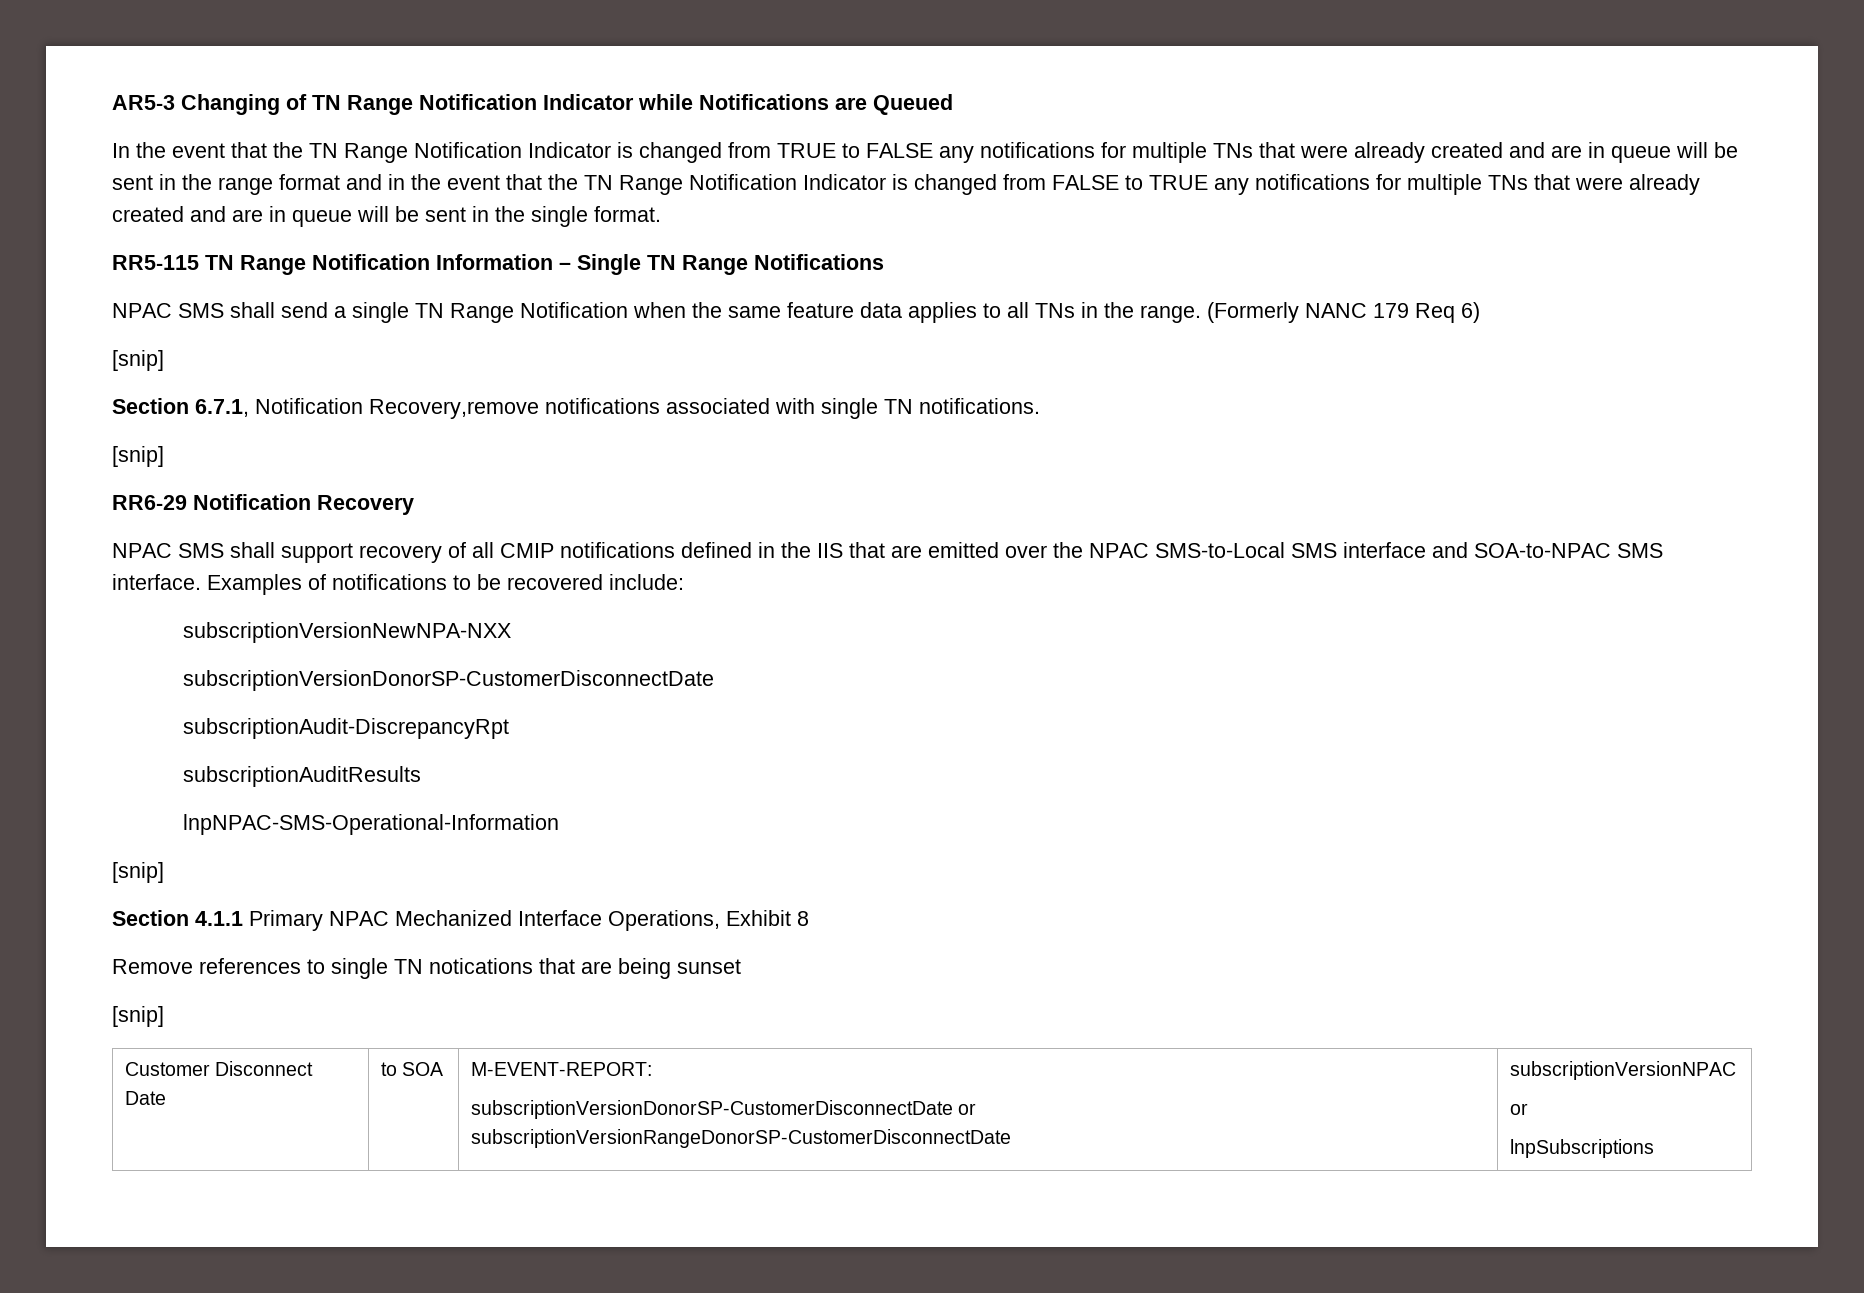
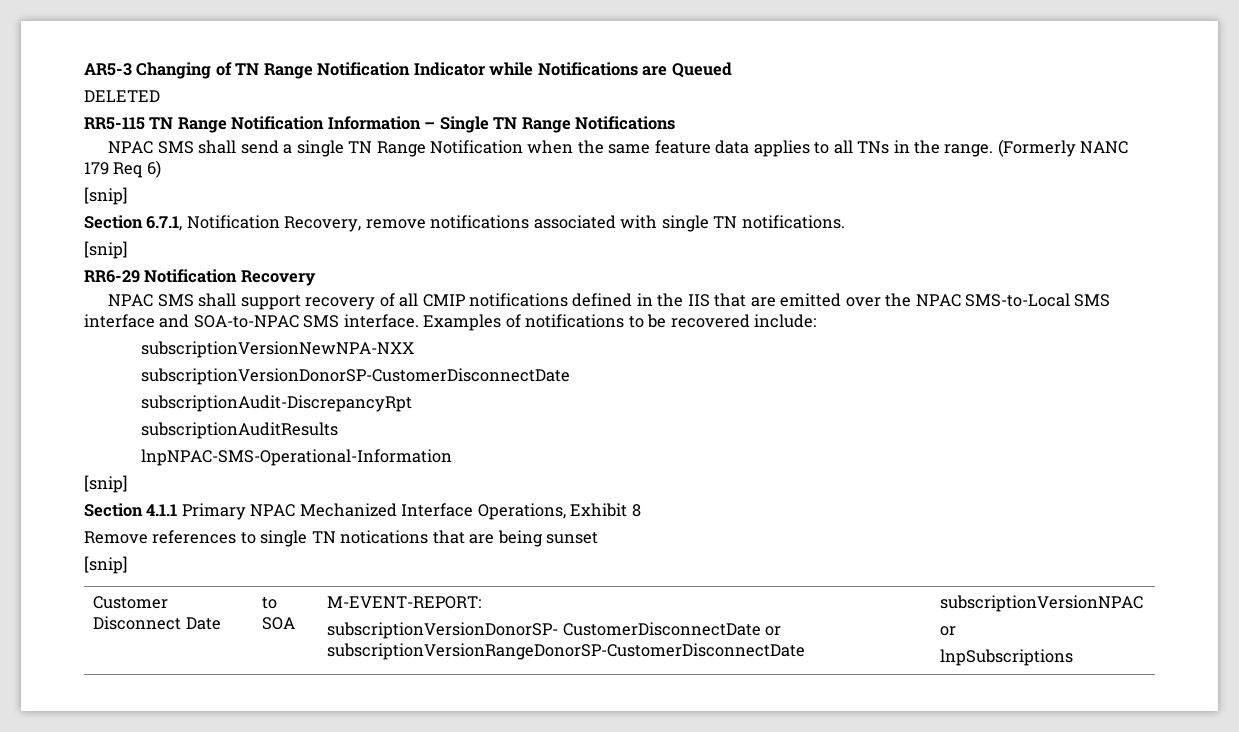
- In the event that the TN Range Notification Indicator is changed from TRUE to FALSE any notifications for multiple TNs that were already created and are in queue will be sent in the range format and in the event that the TN Range Notification Indicator is changed from FALSE to TRUE any notifications for multiple TNs that were already created and are in queue will be sent in the single format.
+ DELETED
- Section 6.7.1, Notification Recovery,remove notifications associated with single TN notifications.
+ Section 6.7.1, Notification Recovery, remove notifications associated with single TN notifications.
  Customer Disconnect Date | to SOA | M-EVENT-REPORT:
- subscriptionVersionDonorSP-CustomerDisconnectDate or subscriptionVersionRangeDonorSP-CustomerDisconnectDate | subscriptionVersionNPAC
+ subscriptionVersionDonorSP- CustomerDisconnectDate or subscriptionVersionRangeDonorSP-CustomerDisconnectDate | subscriptionVersionNPAC

